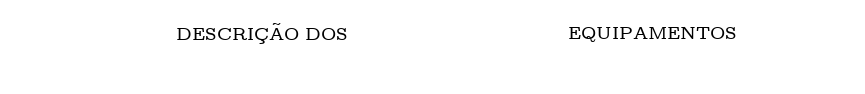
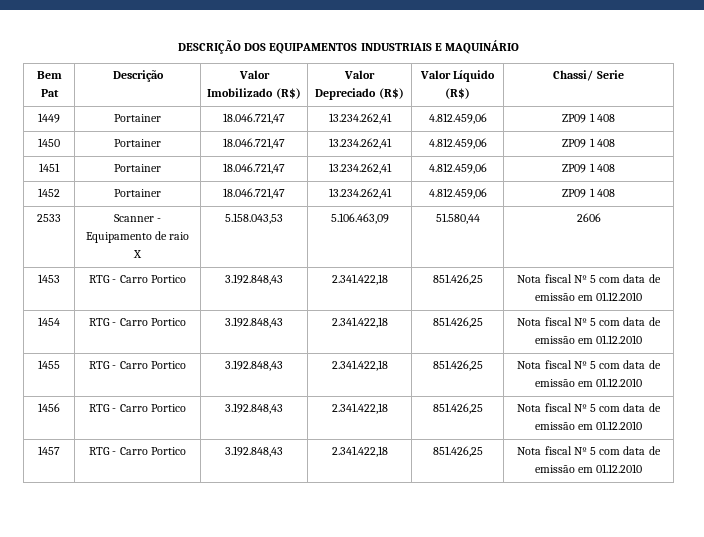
- DESCRIÇÃO DOS EQUIPAMENTOS
+ DESCRIÇÃO DOS EQUIPAMENTOS INDUSTRIAIS E MAQUINÁRIO
+ Bem Pat | Descrição | Valor Imobilizado (R$) | Valor Depreciado (R$) | Valor Líquido (R$) | Chassi/ Serie
+ 1449 | Portainer | 18.046.721,47 | 13.234.262,41 | 4.812.459,06 | ZP09 1 408
+ 1450 | Portainer | 18.046.721,47 | 13.234.262,41 | 4.812.459,06 | ZP09 1 408
+ 1451 | Portainer | 18.046.721,47 | 13.234.262,41 | 4.812.459,06 | ZP09 1 408
+ 1452 | Portainer | 18.046.721,47 | 13.234.262,41 | 4.812.459,06 | ZP09 1 408
+ 2533 | Scanner - Equipamento de raio X | 5.158.043,53 | 5.106.463,09 | 51.580,44 | 2606
+ 1453 | RTG - Carro Portico | 3.192.848,43 | 2.341.422,18 | 851.426,25 | Nota fiscal Nº 5 com data de emissão em 01.12.2010
+ 1454 | RTG - Carro Portico | 3.192.848,43 | 2.341.422,18 | 851.426,25 | Nota fiscal Nº 5 com data de emissão em 01.12.2010
+ 1455 | RTG - Carro Portico | 3.192.848,43 | 2.341.422,18 | 851.426,25 | Nota fiscal Nº 5 com data de emissão em 01.12.2010
+ 1456 | RTG - Carro Portico | 3.192.848,43 | 2.341.422,18 | 851.426,25 | Nota fiscal Nº 5 com data de emissão em 01.12.2010
+ 1457 | RTG - Carro Portico | 3.192.848,43 | 2.341.422,18 | 851.426,25 | Nota fiscal Nº 5 com data de emissão em 01.12.2010

